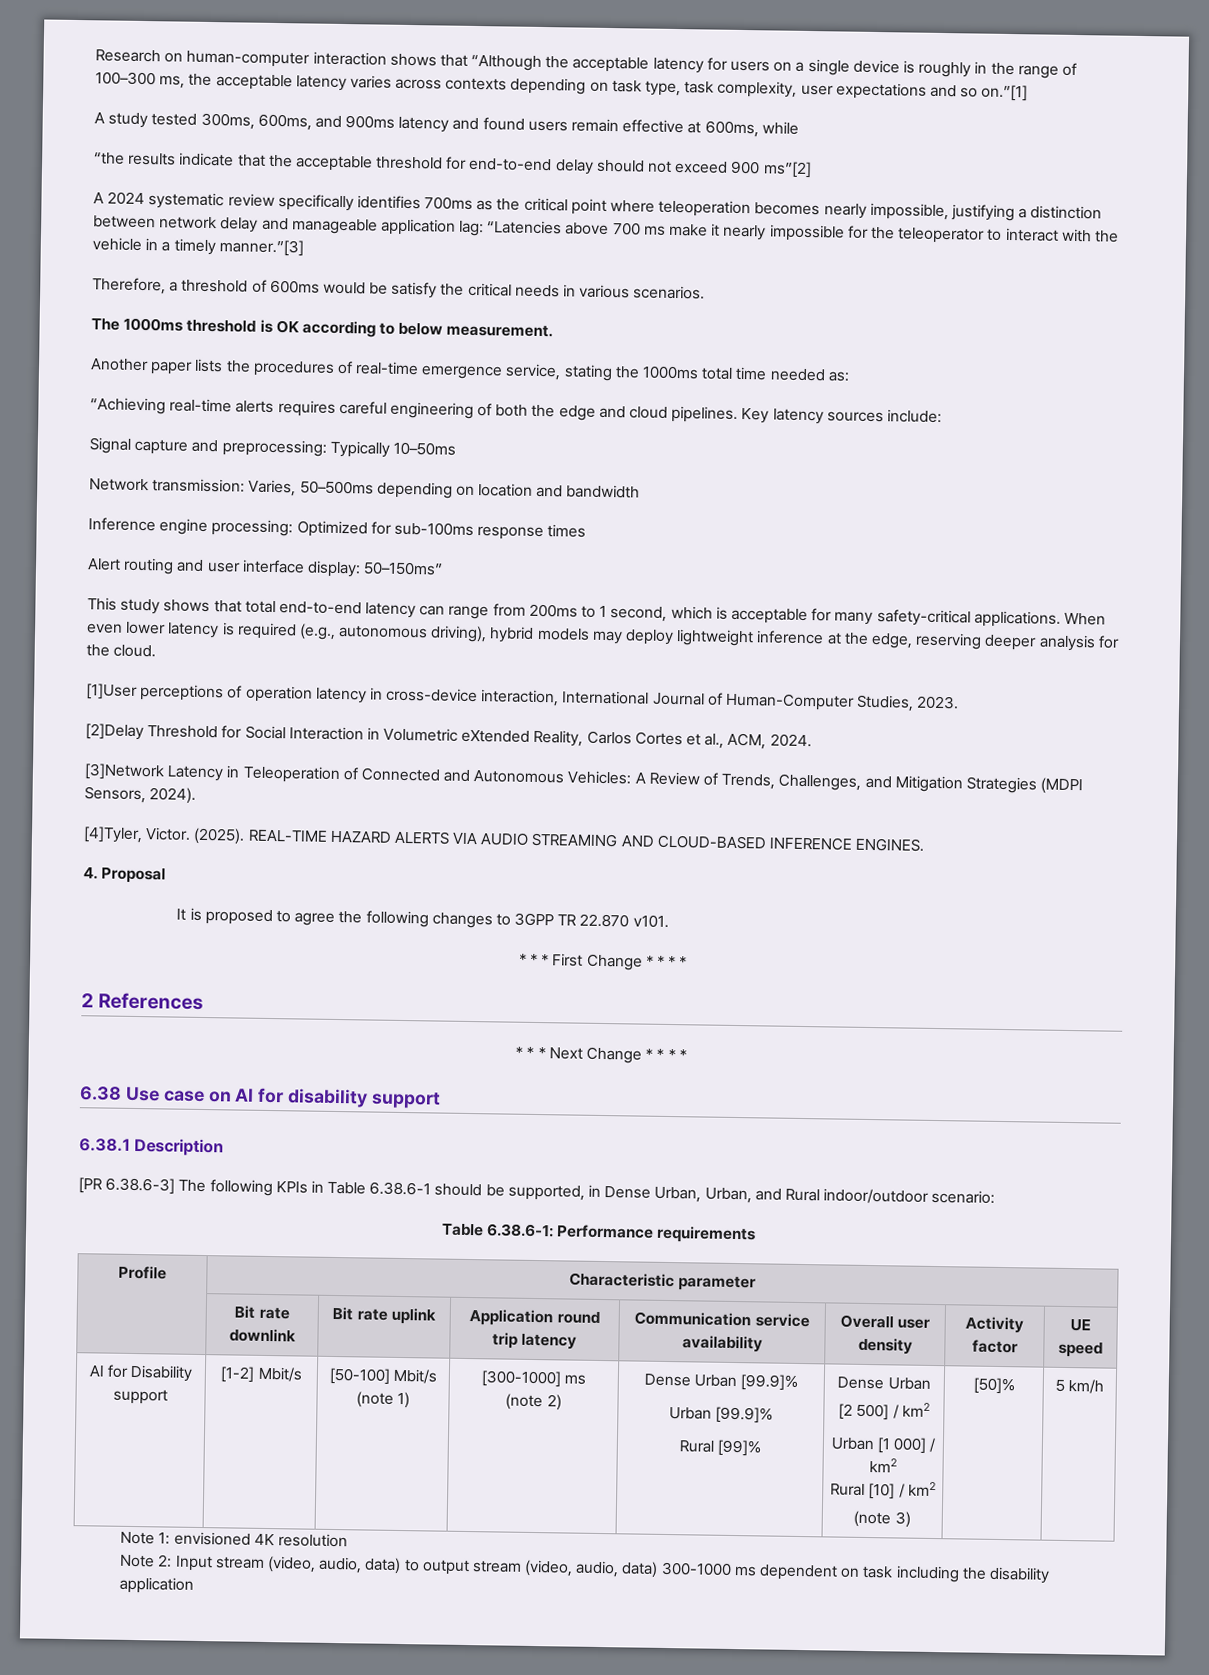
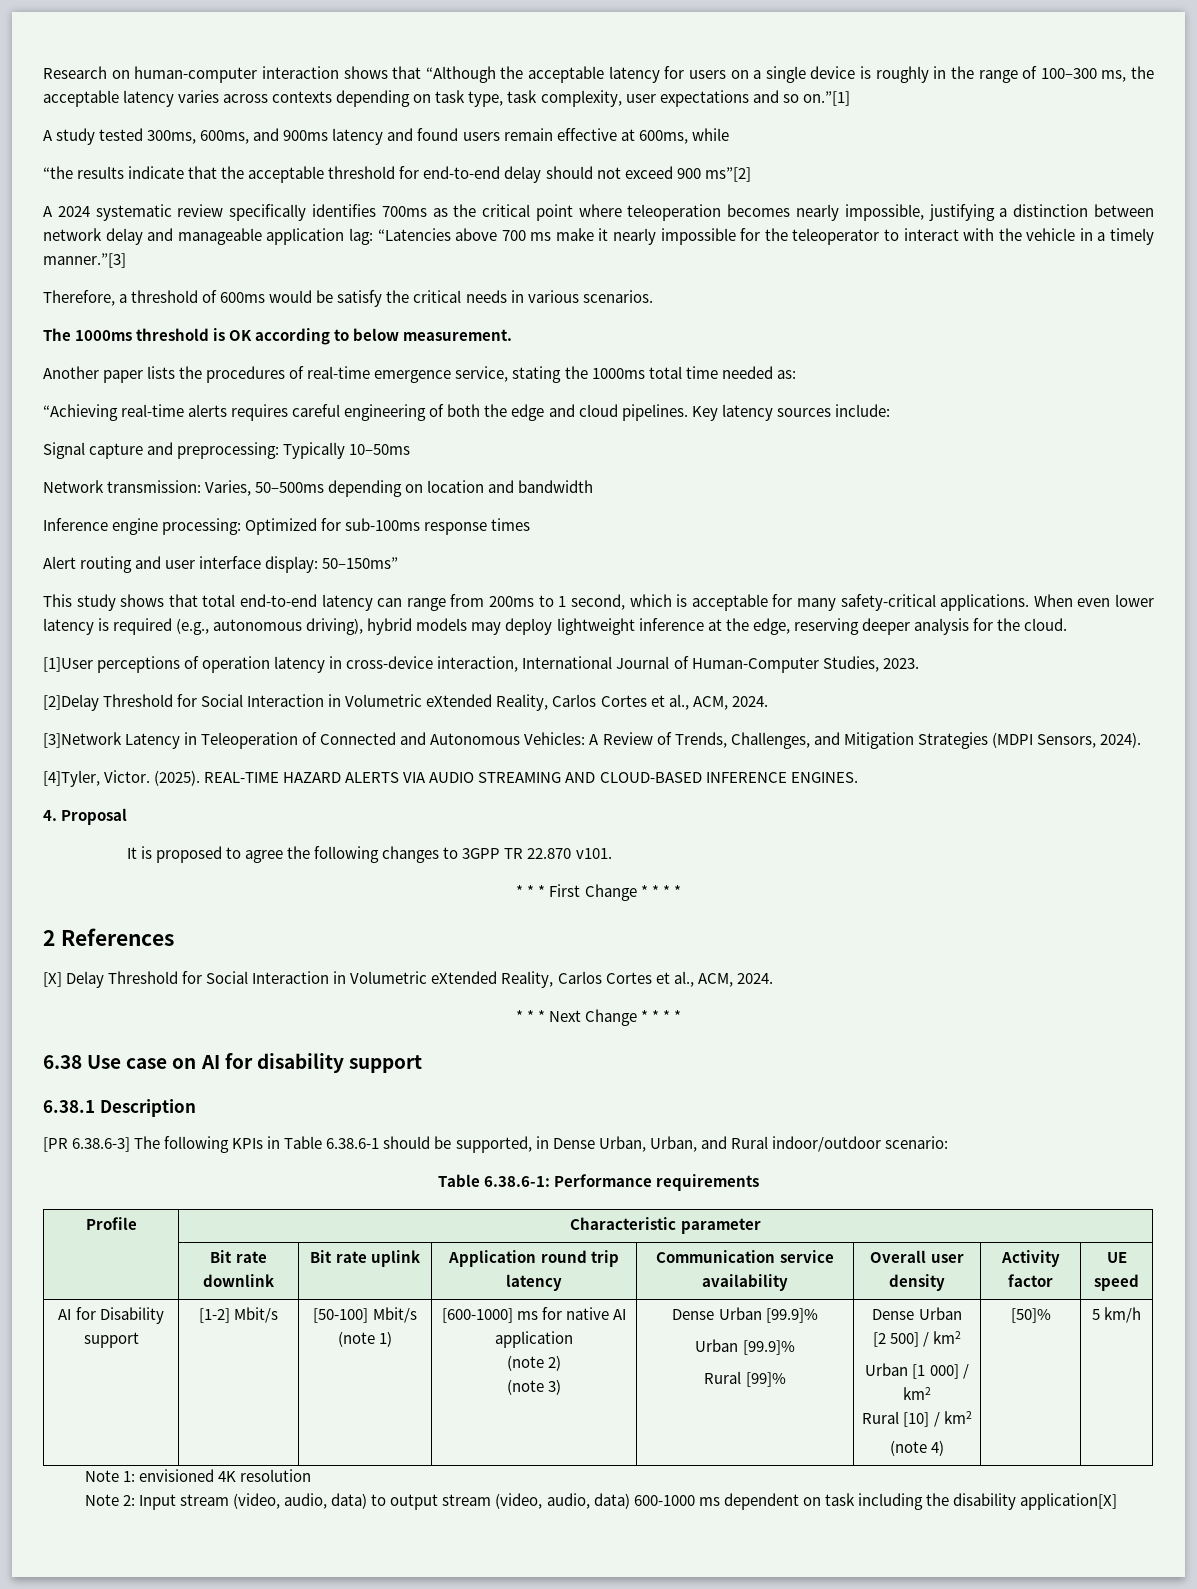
+ [X] Delay Threshold for Social Interaction in Volumetric eXtended Reality, Carlos Cortes et al., ACM, 2024.
- [300-1000] ms
+ [600-1000] ms for native AI application
+ (note 3)
- (note 3)
+ (note 4)
- Note 2: Input stream (video, audio, data) to output stream (video, audio, data) 300-1000 ms dependent on task including the disability application
+ Note 2: Input stream (video, audio, data) to output stream (video, audio, data) 600-1000 ms dependent on task including the disability application[X]

